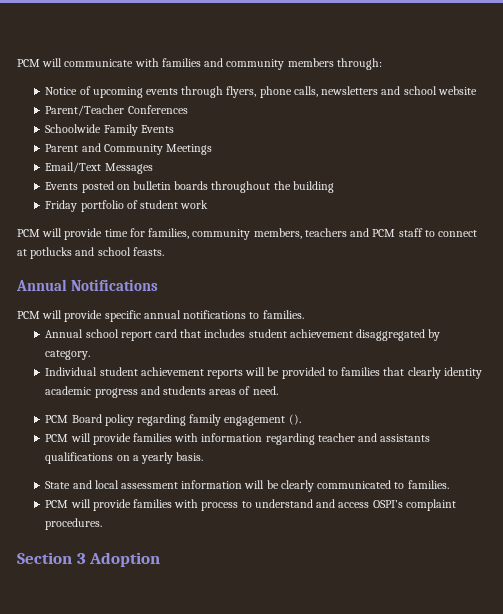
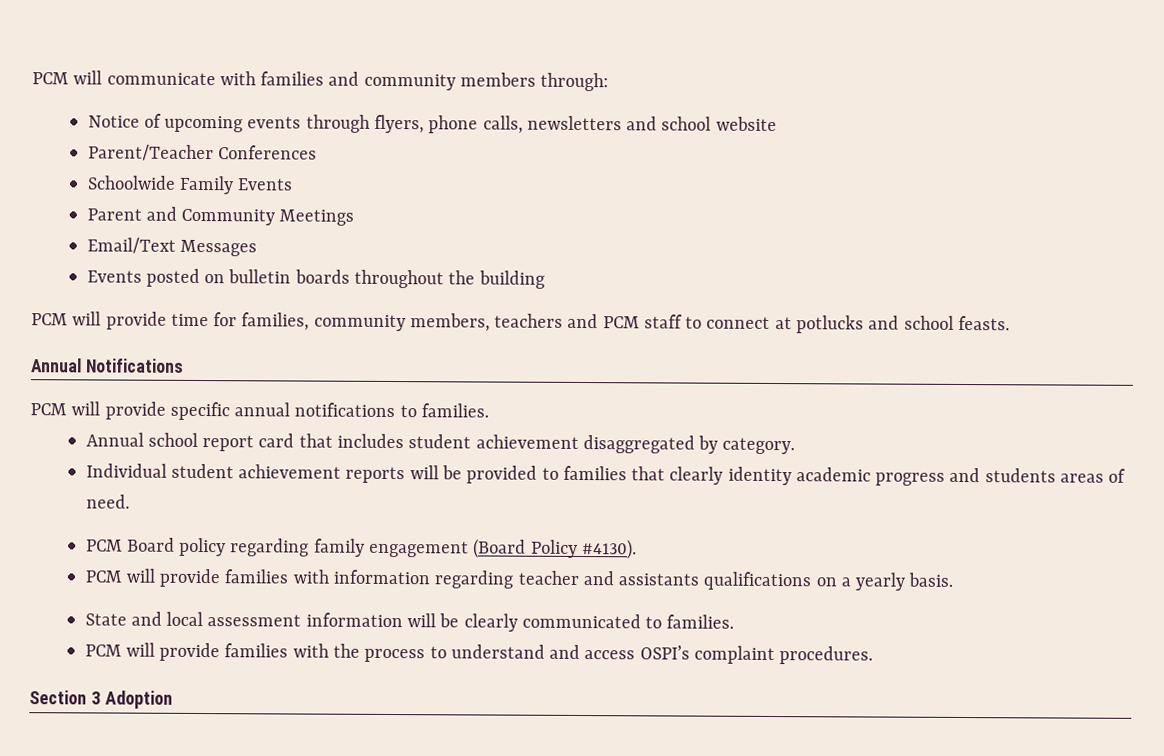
- Friday portfolio of student work
- PCM Board policy regarding family engagement ().
+ PCM Board policy regarding family engagement (Board Policy #4130).
- PCM will provide families with process to understand and access OSPI’s complaint procedures.
+ PCM will provide families with the process to understand and access OSPI’s complaint procedures.

